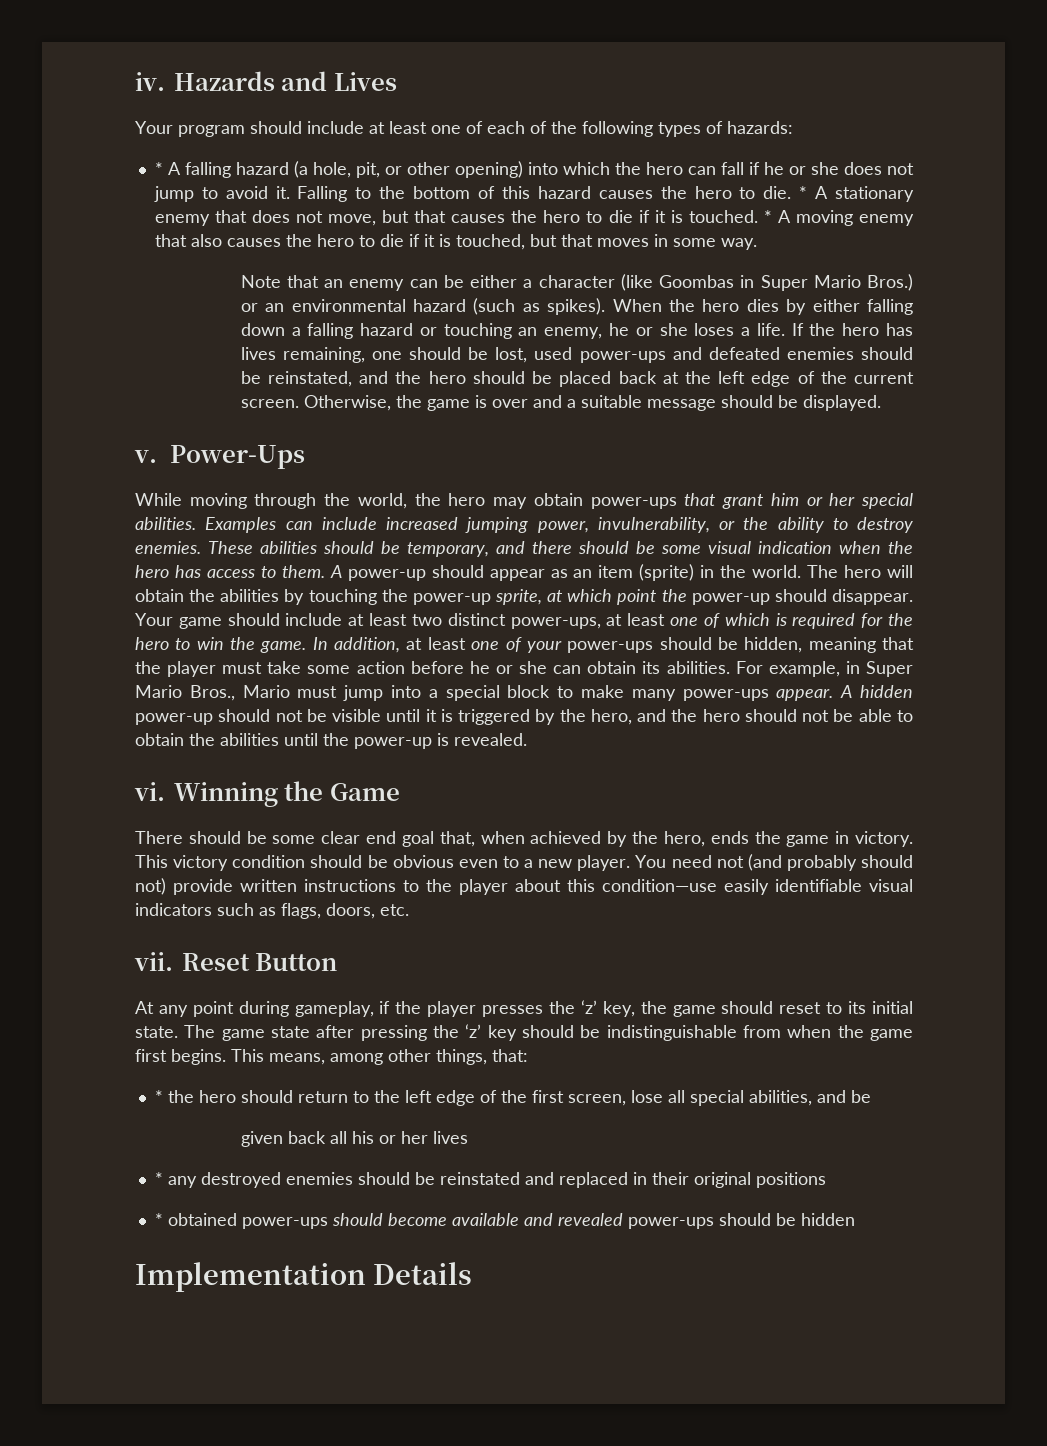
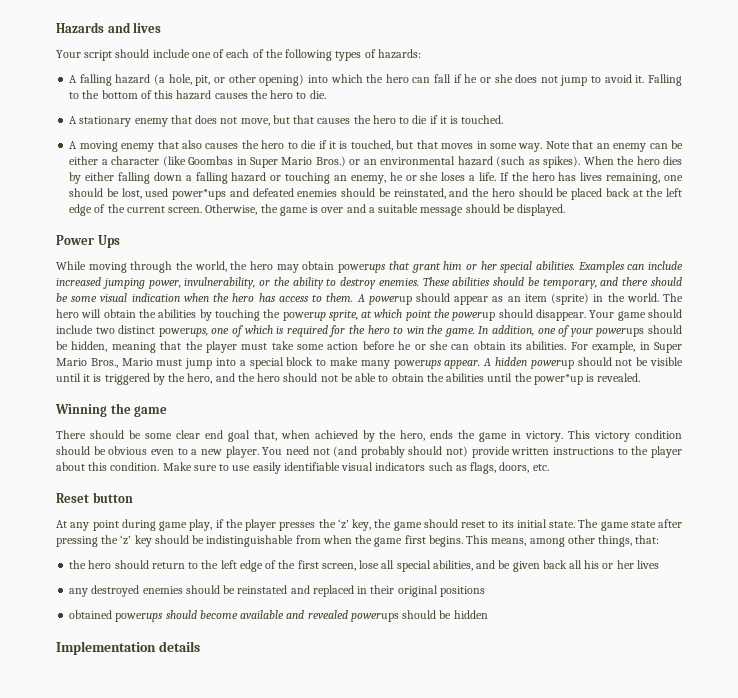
- iv. Hazards and Lives
- Your program should include at least one of each of the following types of hazards:
+ Hazards and lives
+ Your script should include one of each of the following types of hazards:
- * A falling hazard (a hole, pit, or other opening) into which the hero can fall if he or she does not jump to avoid it.
+ A falling hazard (a hole, pit, or other opening) into which the hero can fall if he or she does not jump to avoid it.
- Falling to the bottom of this hazard causes the hero to die. * A stationary enemy that does not move, but that causes the hero to die if it is touched. * A moving enemy that also causes the hero to die if it is touched, but that moves in some way.
- Note that an enemy can be either a character (like Goombas in Super Mario Bros.) or an environmental hazard (such as spikes).
+ Falling to the bottom of this hazard causes the hero to die.
+ A stationary enemy that does not move, but that causes the hero to die if it is touched.
+ A moving enemy that also causes the hero to die if it is touched, but that moves in some way. Note that an enemy can be either a character (like Goombas in Super Mario Bros.) or an environmental hazard (such as spikes).
- If the hero has lives remaining, one should be lost, used power-ups and defeated enemies should be reinstated, and the hero should be placed back at the left edge of the current screen.
+ If the hero has lives remaining, one should be lost, used power*ups and defeated enemies should be reinstated, and the hero should be placed back at the left edge of the current screen.
- v. Power-Ups
+ Power Ups
- While moving through the world, the hero may obtain power-ups that grant him or her special abilities.
+ While moving through the world, the hero may obtain powerups that grant him or her special abilities.
- A power-up should appear as an item (sprite) in the world.
+ A powerup should appear as an item (sprite) in the world.
- The hero will obtain the abilities by touching the power-up sprite, at which point the power-up should disappear.
+ The hero will obtain the abilities by touching the powerup sprite, at which point the powerup should disappear.
- Your game should include at least two distinct power-ups, at least one of which is required for the hero to win the game.
+ Your game should include two distinct powerups, one of which is required for the hero to win the game.
- In addition, at least one of your power-ups should be hidden, meaning that the player must take some action before he or she can obtain its abilities.
+ In addition, one of your powerups should be hidden, meaning that the player must take some action before he or she can obtain its abilities.
- For example, in Super Mario Bros., Mario must jump into a special block to make many power-ups appear.
+ For example, in Super Mario Bros., Mario must jump into a special block to make many powerups appear.
- A hidden power-up should not be visible until it is triggered by the hero, and the hero should not be able to obtain the abilities until the power-up is revealed.
+ A hidden powerup should not be visible until it is triggered by the hero, and the hero should not be able to obtain the abilities until the power*up is revealed.
- vi. Winning the Game
+ Winning the game
- You need not (and probably should not) provide written instructions to the player about this condition—use easily identifiable visual indicators such as flags, doors, etc.
+ You need not (and probably should not) provide written instructions to the player about this condition. Make sure to use easily identifiable visual indicators such as flags, doors, etc.
- vii. Reset Button
+ Reset button
- At any point during gameplay, if the player presses the ‘z’ key, the game should reset to its initial state.
+ At any point during game play, if the player presses the ‘z’ key, the game should reset to its initial state.
- * the hero should return to the left edge of the first screen, lose all special abilities, and be
- given back all his or her lives
+ the hero should return to the left edge of the first screen, lose all special abilities, and be given back all his or her lives
- * any destroyed enemies should be reinstated and replaced in their original positions
+ any destroyed enemies should be reinstated and replaced in their original positions
- * obtained power-ups should become available and revealed power-ups should be hidden
+ obtained powerups should become available and revealed powerups should be hidden
- Implementation Details
+ Implementation details

